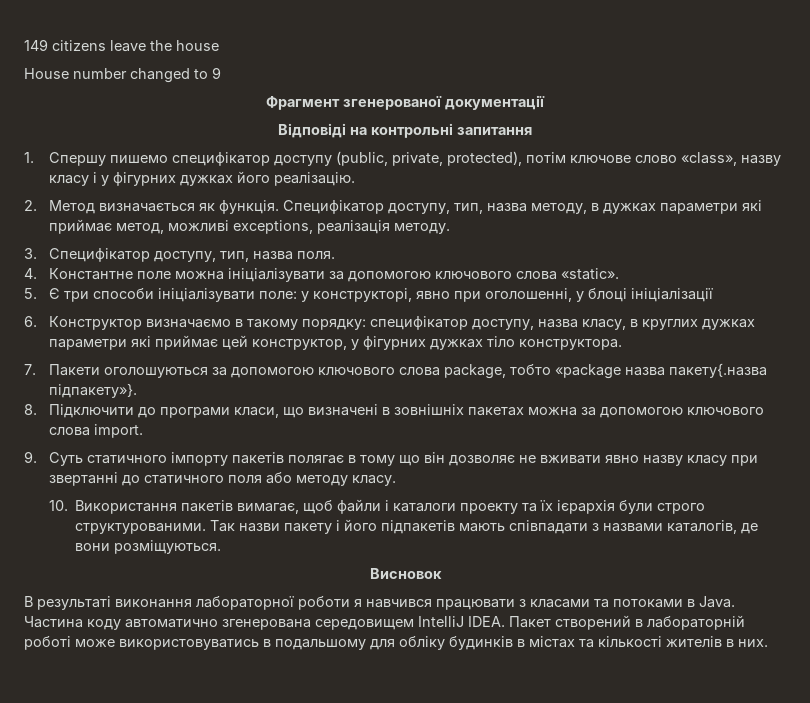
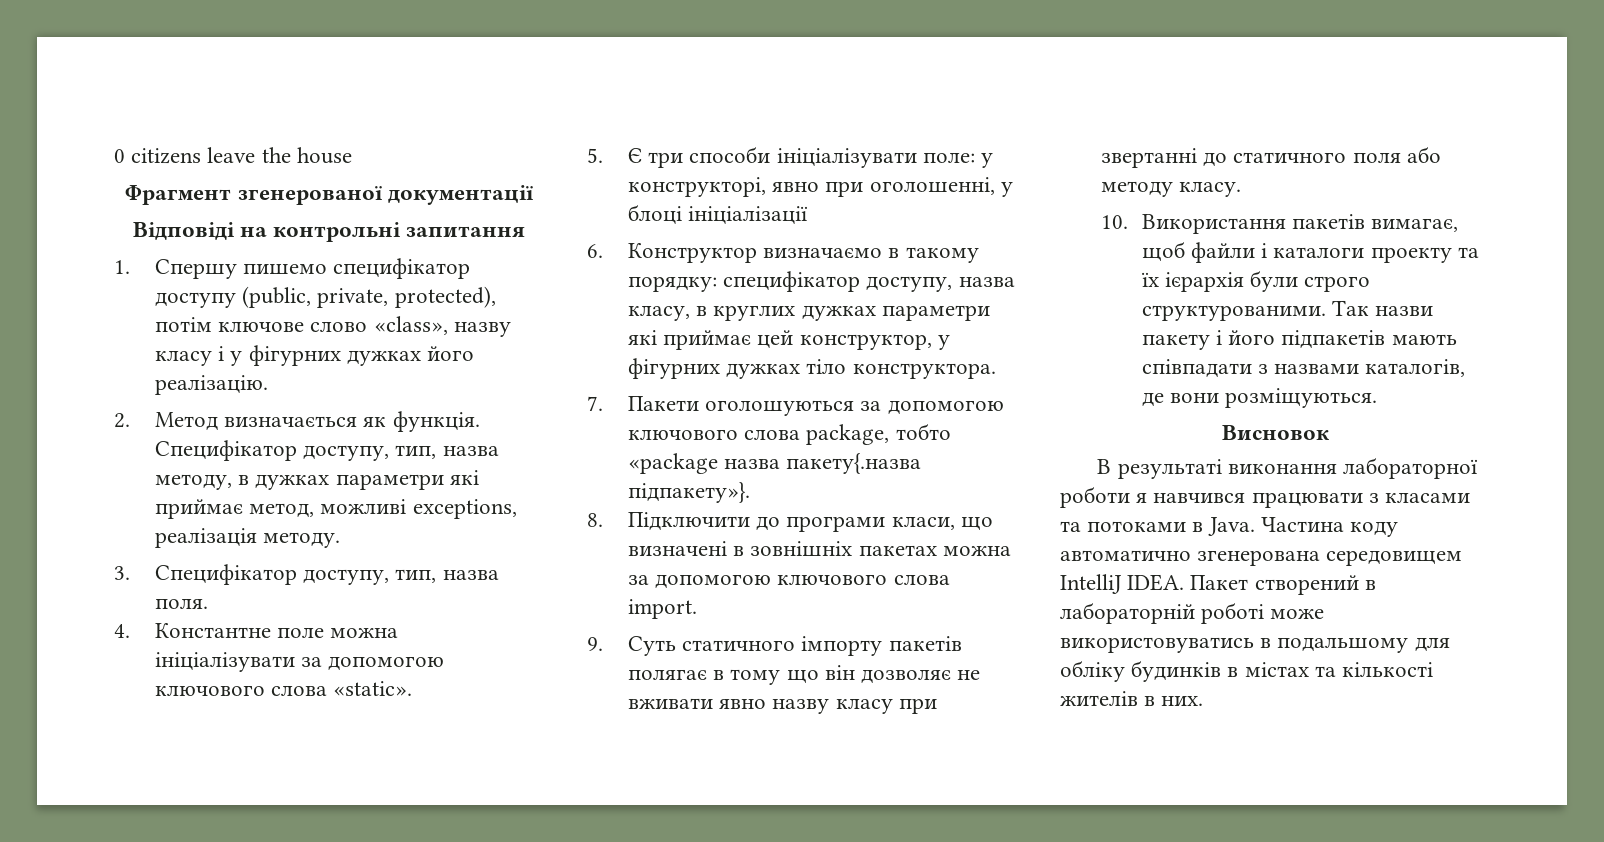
- 149 citizens leave the house
+ 0 citizens leave the house
- House number changed to 9

